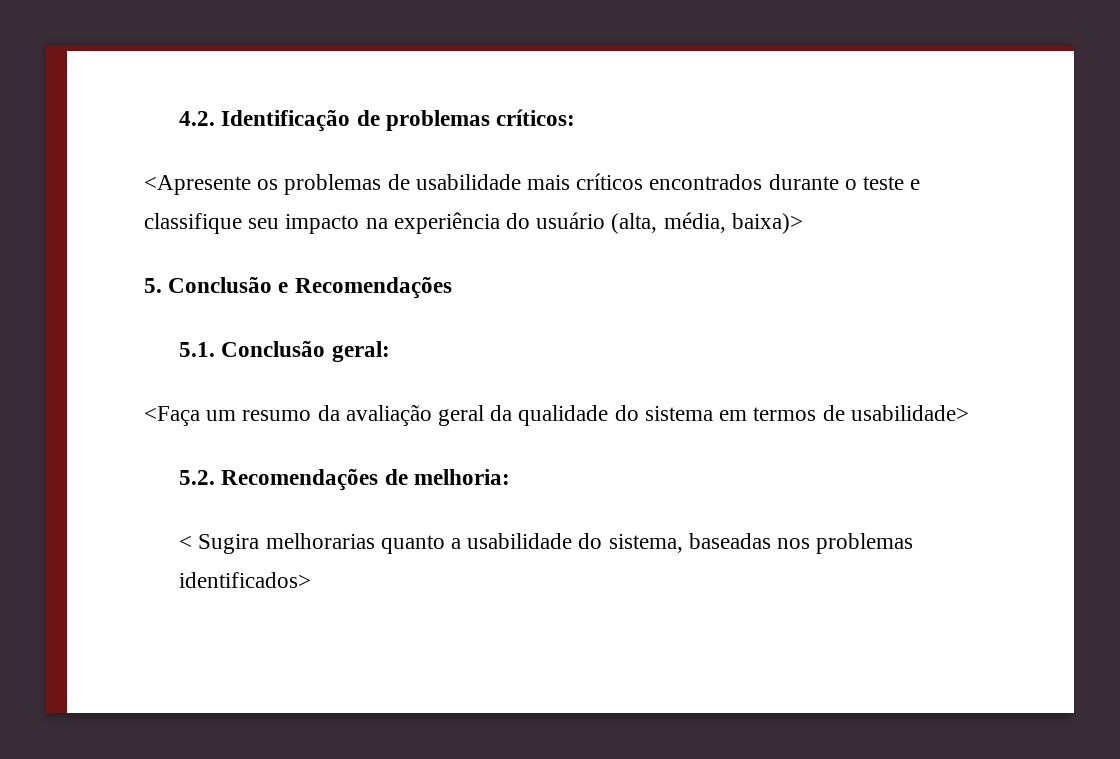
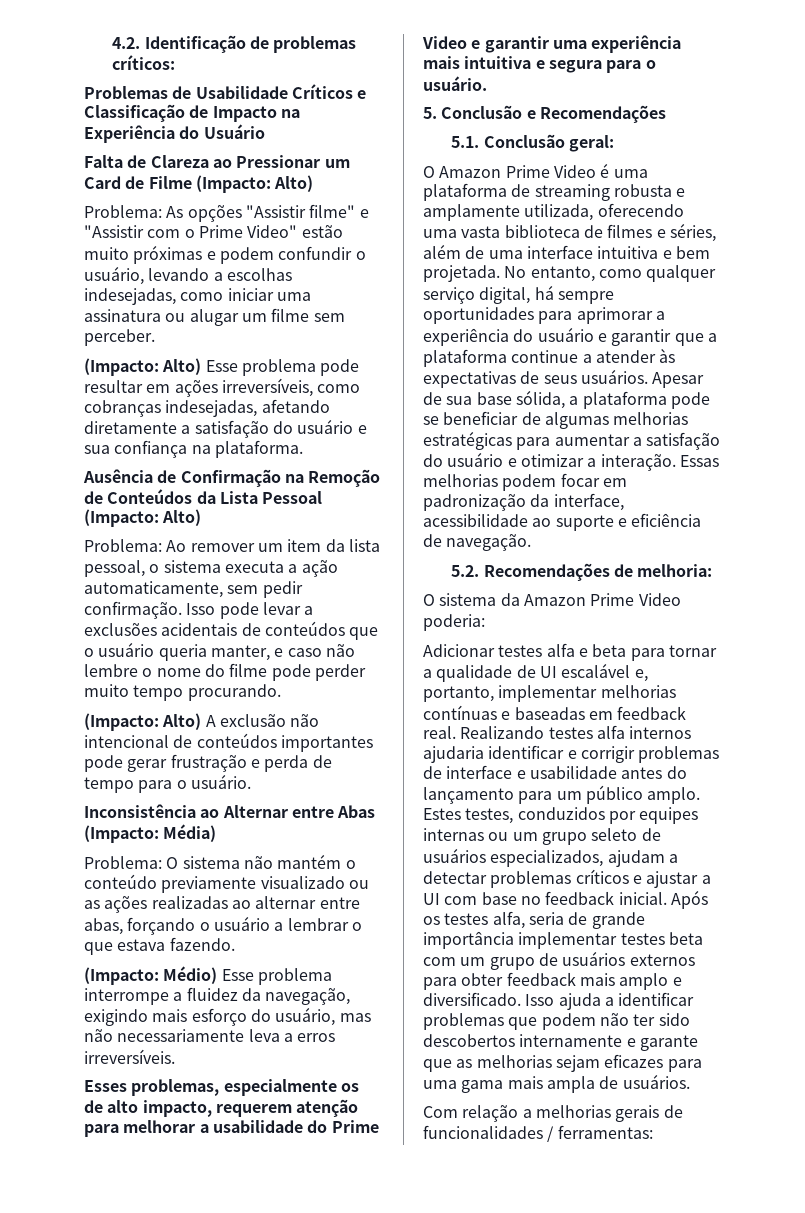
- <Apresente os problemas de usabilidade mais críticos encontrados durante o teste e classifique seu impacto na experiência do usuário (alta, média, baixa)>
+ Problemas de Usabilidade Críticos e Classificação de Impacto na Experiência do Usuário
+ Falta de Clareza ao Pressionar um Card de Filme (Impacto: Alto)
+ Problema: As opções "Assistir filme" e "Assistir com o Prime Video" estão muito próximas e podem confundir o usuário, levando a escolhas indesejadas, como iniciar uma assinatura ou alugar um filme sem perceber.
+ (Impacto: Alto) Esse problema pode resultar em ações irreversíveis, como cobranças indesejadas, afetando diretamente a satisfação do usuário e sua confiança na plataforma.
+ Ausência de Confirmação na Remoção de Conteúdos da Lista Pessoal (Impacto: Alto)
+ Problema: Ao remover um item da lista pessoal, o sistema executa a ação automaticamente, sem pedir confirmação. Isso pode levar a exclusões acidentais de conteúdos que o usuário queria manter, e caso não lembre o nome do filme pode perder muito tempo procurando.
+ (Impacto: Alto) A exclusão não intencional de conteúdos importantes pode gerar frustração e perda de tempo para o usuário.
+ Inconsistência ao Alternar entre Abas (Impacto: Média)
+ Problema: O sistema não mantém o conteúdo previamente visualizado ou as ações realizadas ao alternar entre abas, forçando o usuário a lembrar o que estava fazendo.
+ (Impacto: Médio) Esse problema interrompe a fluidez da navegação, exigindo mais esforço do usuário, mas não necessariamente leva a erros irreversíveis.
+ Esses problemas, especialmente os de alto impacto, requerem atenção para melhorar a usabilidade do Prime Video e garantir uma experiência mais intuitiva e segura para o usuário.
- <Faça um resumo da avaliação geral da qualidade do sistema em termos de usabilidade>
+ O Amazon Prime Video é uma plataforma de streaming robusta e amplamente utilizada, oferecendo uma vasta biblioteca de filmes e séries, além de uma interface intuitiva e bem projetada. No entanto, como qualquer serviço digital, há sempre oportunidades para aprimorar a experiência do usuário e garantir que a plataforma continue a atender às expectativas de seus usuários. Apesar de sua base sólida, a plataforma pode se beneficiar de algumas melhorias estratégicas para aumentar a satisfação do usuário e otimizar a interação. Essas melhorias podem focar em padronização da interface, acessibilidade ao suporte e eficiência de navegação.
  5.2. Recomendações de melhoria:
- < Sugira melhorarias quanto a usabilidade do sistema, baseadas nos problemas identificados>
+ O sistema da Amazon Prime Video poderia:
+ Adicionar testes alfa e beta para tornar a qualidade de UI escalável e, portanto, implementar melhorias contínuas e baseadas em feedback real. Realizando testes alfa internos ajudaria identificar e corrigir problemas de interface e usabilidade antes do lançamento para um público amplo. Estes testes, conduzidos por equipes internas ou um grupo seleto de usuários especializados, ajudam a detectar problemas críticos e ajustar a UI com base no feedback inicial. Após os testes alfa, seria de grande importância implementar testes beta com um grupo de usuários externos para obter feedback mais amplo e diversificado. Isso ajuda a identificar problemas que podem não ter sido descobertos internamente e garante que as melhorias sejam eficazes para uma gama mais ampla de usuários.
+ Com relação a melhorias gerais de funcionalidades / ferramentas:

